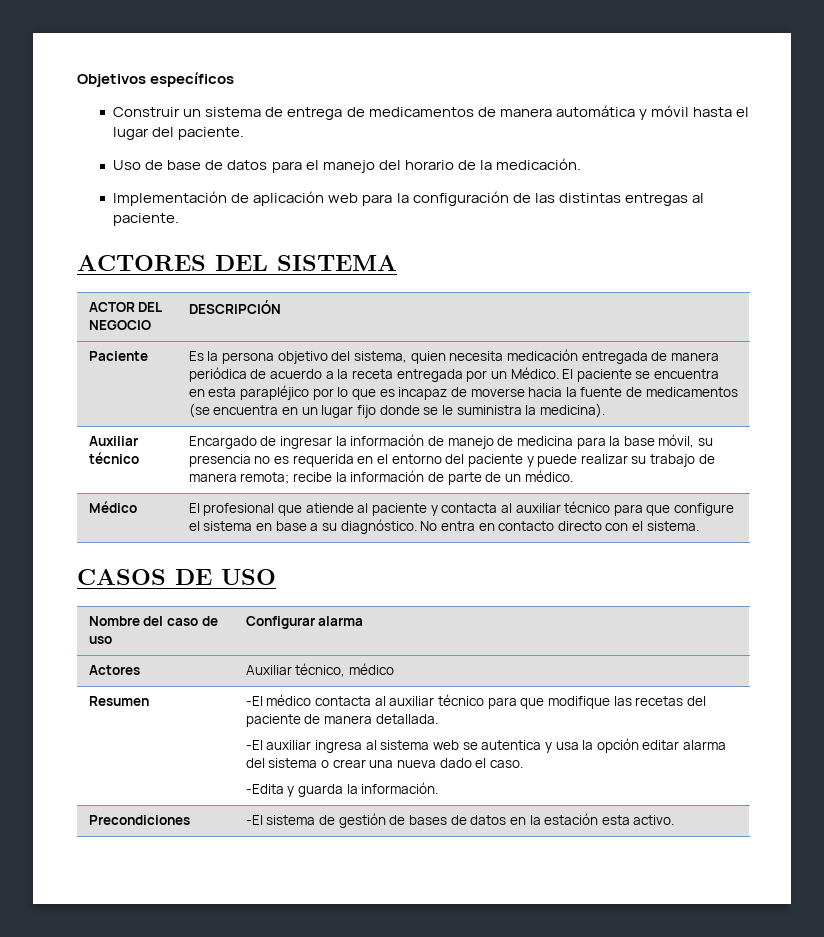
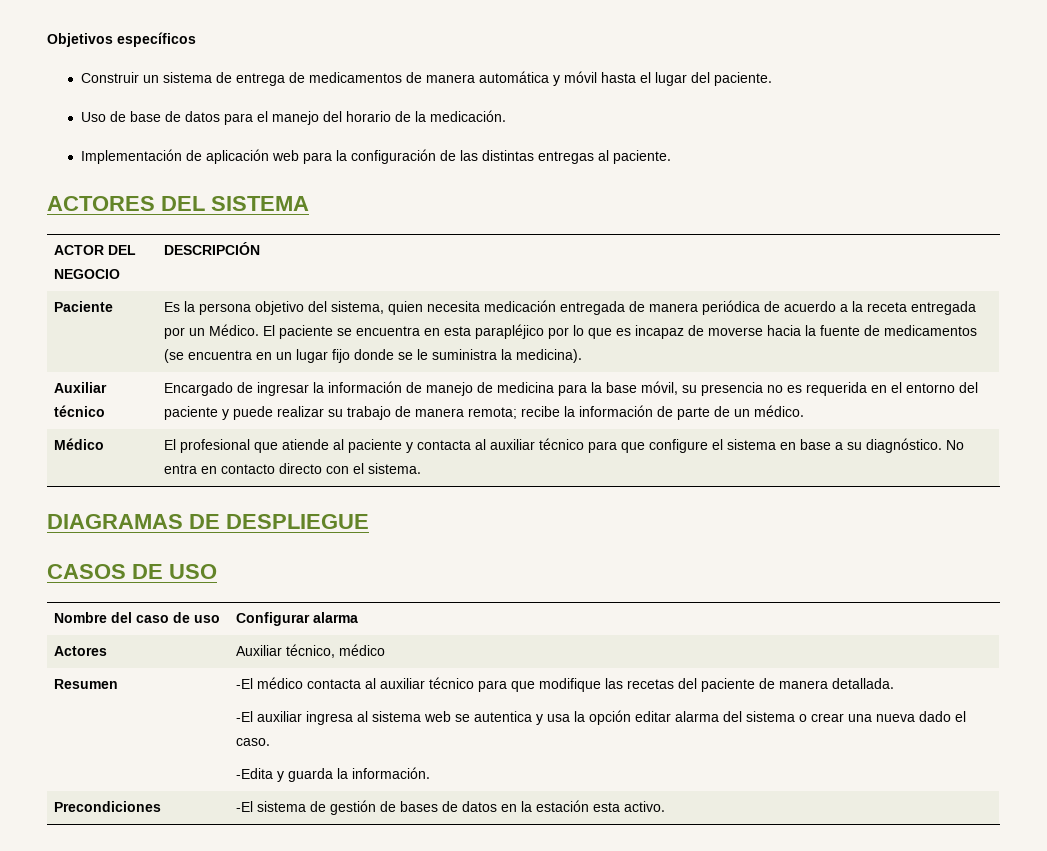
+ DIAGRAMAS DE DESPLIEGUE

